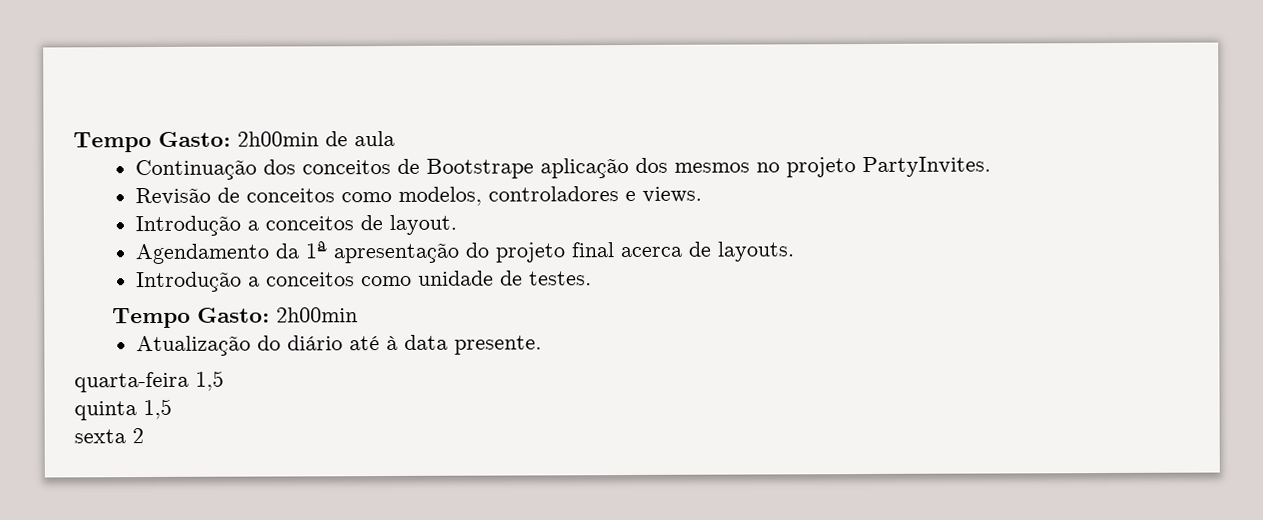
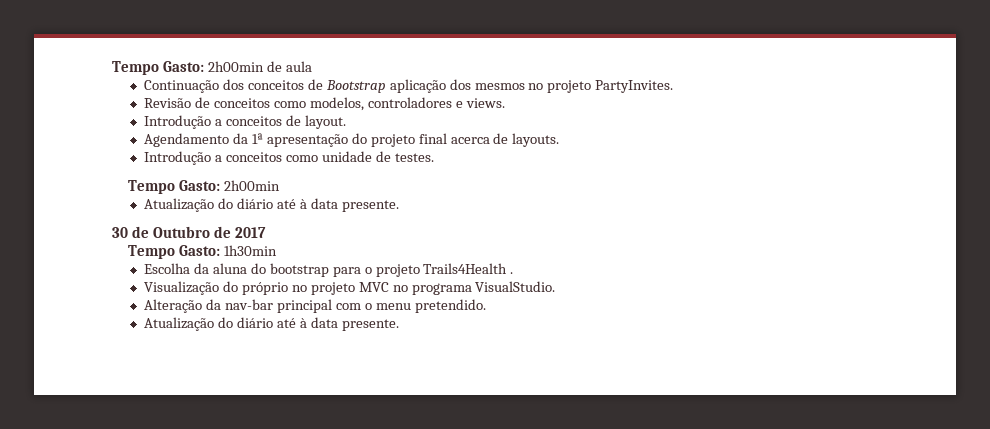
- Continuação dos conceitos de Bootstrape aplicação dos mesmos no projeto PartyInvites.
+ Continuação dos conceitos de Bootstrap aplicação dos mesmos no projeto PartyInvites.
- quarta-feira 1,5
- quinta 1,5
- sexta 2
+ 30 de Outubro de 2017
+ Tempo Gasto: 1h30min
+ Escolha da aluna do bootstrap para o projeto Trails4Health .
+ Visualização do próprio no projeto MVC no programa VisualStudio.
+ Alteração da nav-bar principal com o menu pretendido.
+ Atualização do diário até à data presente.

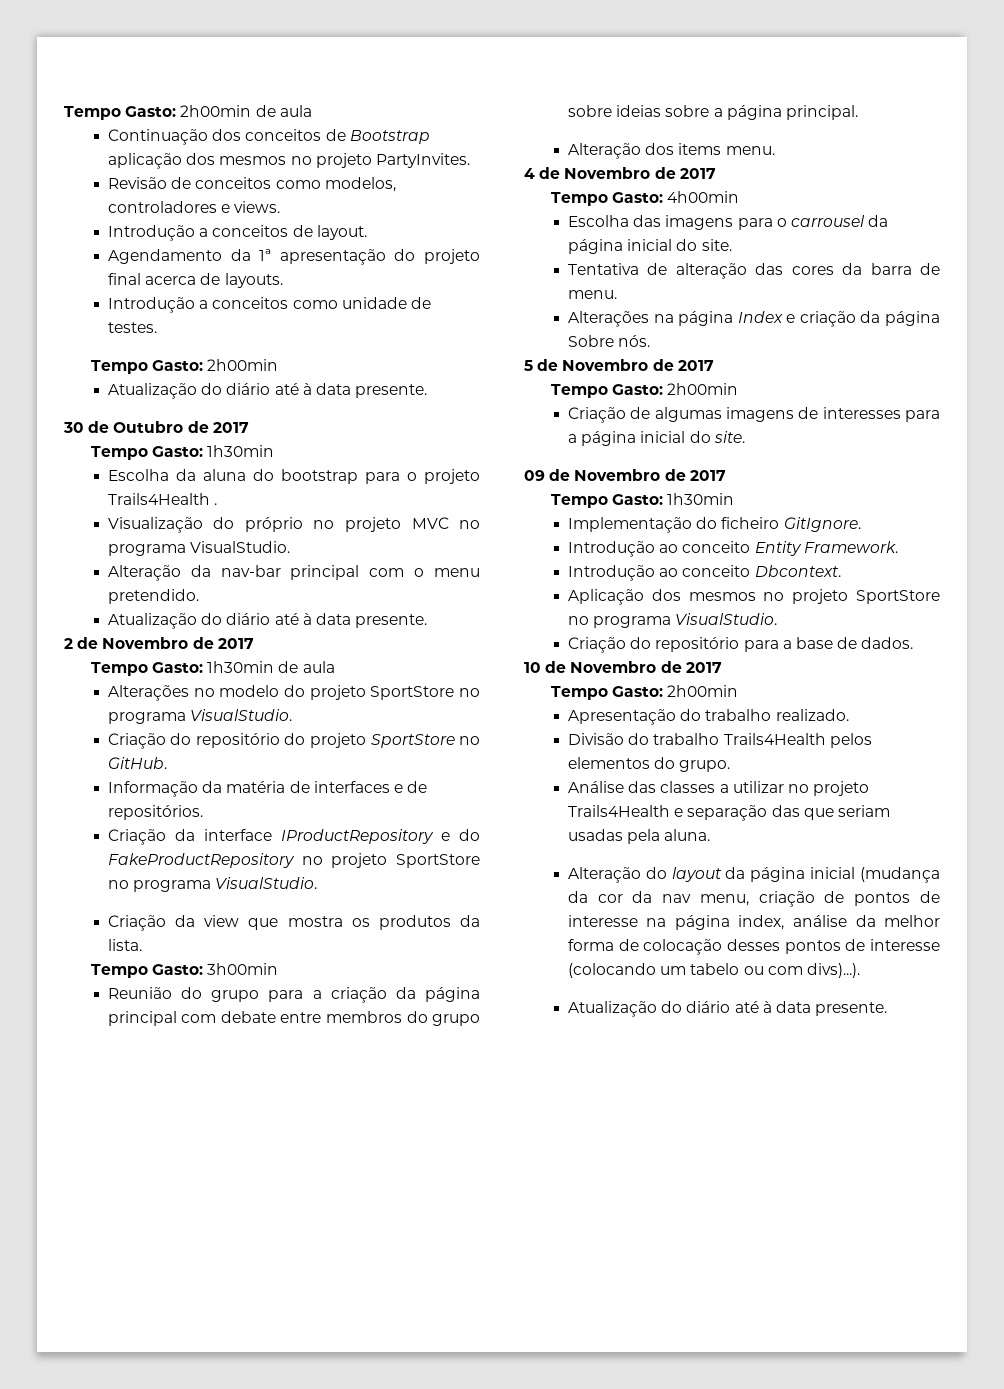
+ 2 de Novembro de 2017
+ Tempo Gasto: 1h30min de aula
+ Alterações no modelo do projeto SportStore no programa VisualStudio.
+ Criação do repositório do projeto SportStore no GitHub.
+ Informação da matéria de interfaces e de repositórios.
+ Criação da interface IProductRepository e do FakeProductRepository no projeto SportStore no programa VisualStudio.
+ Criação da view que mostra os produtos da lista.
+ Tempo Gasto: 3h00min
+ Reunião do grupo para a criação da página principal com debate entre membros do grupo sobre ideias sobre a página principal.
+ Alteração dos items menu.
+ 4 de Novembro de 2017
+ Tempo Gasto: 4h00min
+ Escolha das imagens para o carrousel da página inicial do site.
+ Tentativa de alteração das cores da barra de menu.
+ Alterações na página Index e criação da página Sobre nós.
+ 5 de Novembro de 2017
+ Tempo Gasto: 2h00min
+ Criação de algumas imagens de interesses para a página inicial do site.
+ 09 de Novembro de 2017
+ Tempo Gasto: 1h30min
+ Implementação do ficheiro GitIgnore.
+ Introdução ao conceito Entity Framework.
+ Introdução ao conceito Dbcontext.
+ Aplicação dos mesmos no projeto SportStore no programa VisualStudio.
+ Criação do repositório para a base de dados.
+ 10 de Novembro de 2017
+ Tempo Gasto: 2h00min
+ Apresentação do trabalho realizado.
+ Divisão do trabalho Trails4Health pelos elementos do grupo.
+ Análise das classes a utilizar no projeto Trails4Health e separação das que seriam usadas pela aluna.
+ Alteração do layout da página inicial (mudança da cor da nav menu, criação de pontos de interesse na página index, análise da melhor forma de colocação desses pontos de interesse (colocando um tabelo ou com divs)...).
+ Atualização do diário até à data presente.

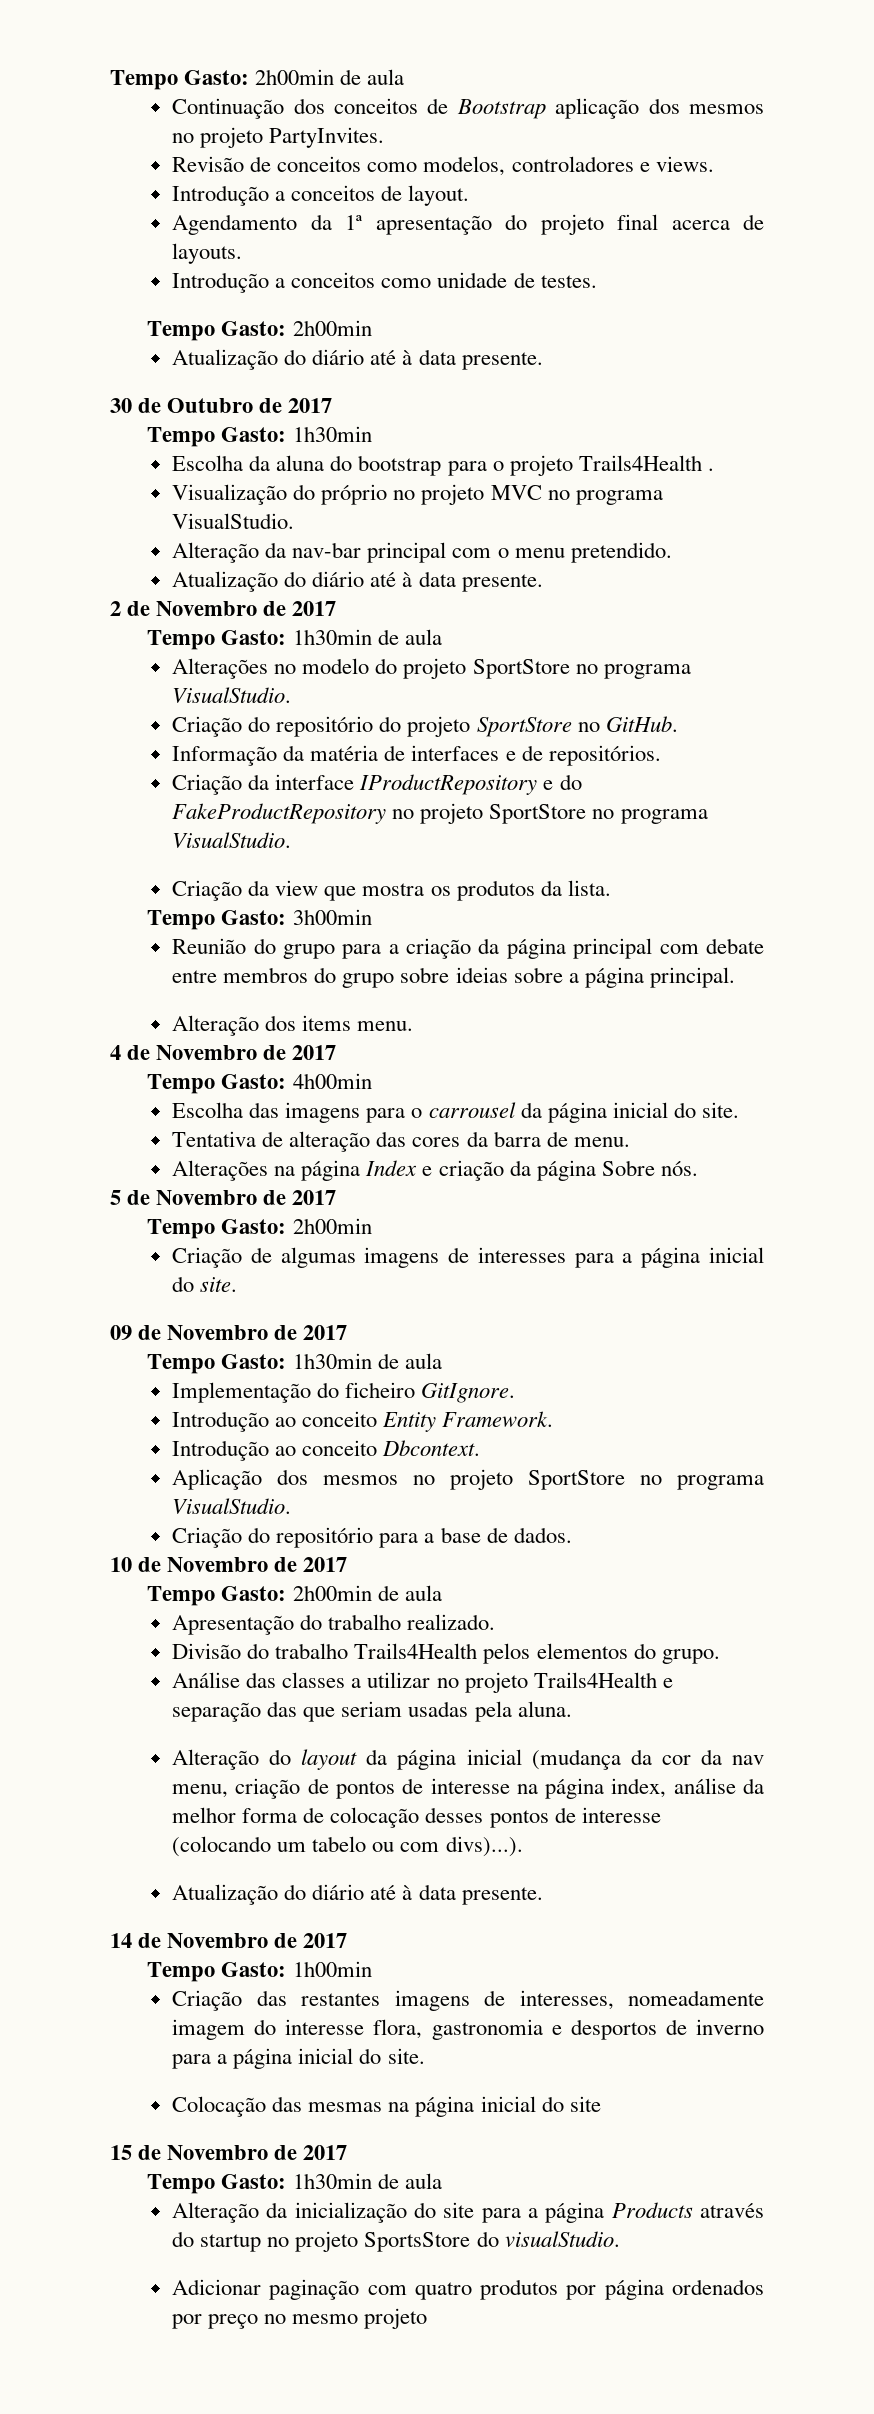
  09 de Novembro de 2017
- Tempo Gasto: 1h30min
+ Tempo Gasto: 1h30min de aula
  10 de Novembro de 2017
- Tempo Gasto: 2h00min
+ Tempo Gasto: 2h00min de aula
+ 14 de Novembro de 2017
+ Tempo Gasto: 1h00min
+ Criação das restantes imagens de interesses, nomeadamente imagem do interesse flora, gastronomia e desportos de inverno para a página inicial do site.
+ Colocação das mesmas na página inicial do site
+ 15 de Novembro de 2017
+ Tempo Gasto: 1h30min de aula
+ Alteração da inicialização do site para a página Products através do startup no projeto SportsStore do visualStudio.
+ Adicionar paginação com quatro produtos por página ordenados por preço no mesmo projeto

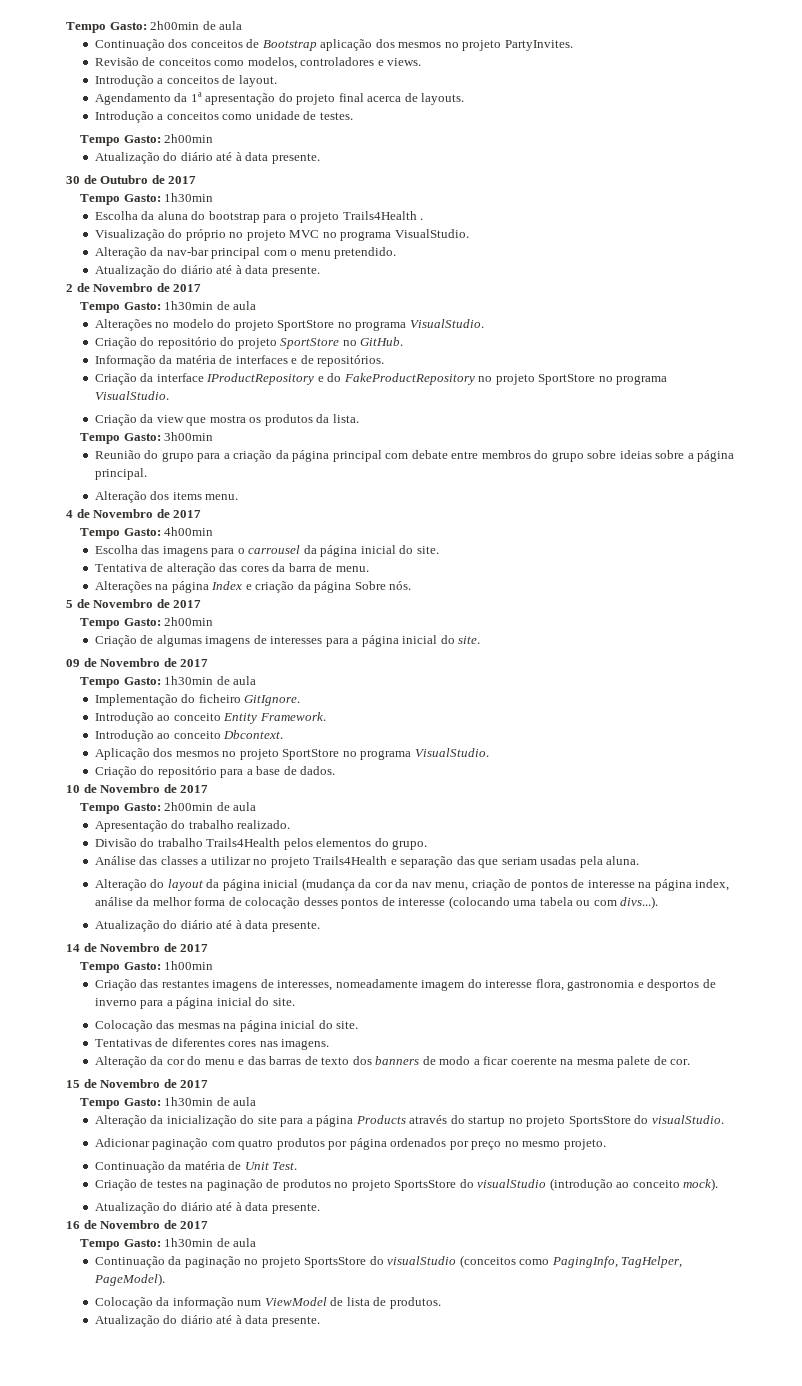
- Alteração do layout da página inicial (mudança da cor da nav menu, criação de pontos de interesse na página index, análise da melhor forma de colocação desses pontos de interesse (colocando um tabelo ou com divs)...).
+ Alteração do layout da página inicial (mudança da cor da nav menu, criação de pontos de interesse na página index, análise da melhor forma de colocação desses pontos de interesse (colocando uma tabela ou com divs...).
- Colocação das mesmas na página inicial do site
+ Colocação das mesmas na página inicial do site.
+ Tentativas de diferentes cores nas imagens.
+ Alteração da cor do menu e das barras de texto dos banners de modo a ficar coerente na mesma palete de cor.
- Adicionar paginação com quatro produtos por página ordenados por preço no mesmo projeto
+ Adicionar paginação com quatro produtos por página ordenados por preço no mesmo projeto.
+ Continuação da matéria de Unit Test.
+ Criação de testes na paginação de produtos no projeto SportsStore do visualStudio (introdução ao conceito mock).
+ Atualização do diário até à data presente.
+ 16 de Novembro de 2017
+ Tempo Gasto: 1h30min de aula
+ Continuação da paginação no projeto SportsStore do visualStudio (conceitos como PagingInfo, TagHelper, PageModel).
+ Colocação da informação num ViewModel de lista de produtos.
+ Atualização do diário até à data presente.

